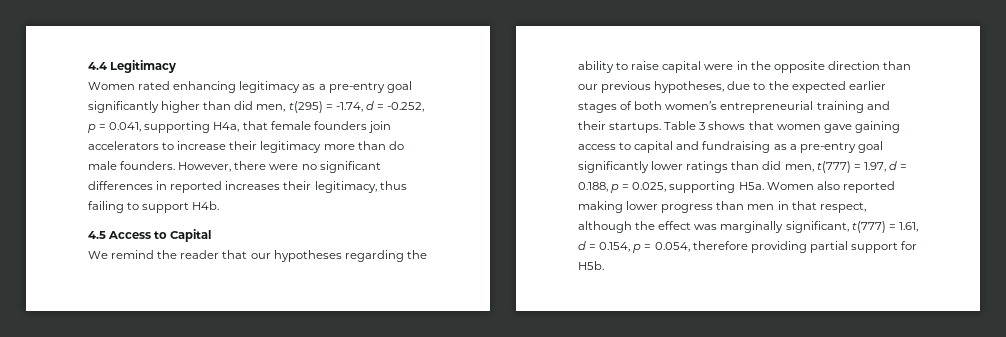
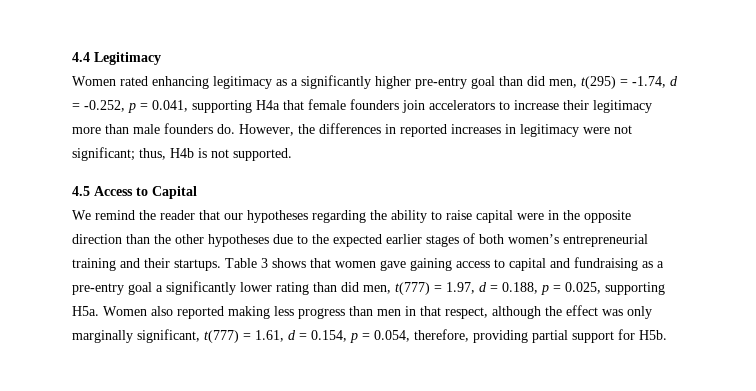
- Women rated enhancing legitimacy as a pre-entry goal significantly higher than did men, t(295) = -1.74, d = -0.252, p = 0.041, supporting H4a, that female founders join accelerators to increase their legitimacy more than do male founders. However, there were no significant differences in reported increases their legitimacy, thus failing to support H4b.
+ Women rated enhancing legitimacy as a significantly higher pre-entry goal than did men, t(295) = -1.74, d = -0.252, p = 0.041, supporting H4a that female founders join accelerators to increase their legitimacy more than male founders do. However, the differences in reported increases in legitimacy were not significant; thus, H4b is not supported.
- We remind the reader that our hypotheses regarding the ability to raise capital were in the opposite direction than our previous hypotheses, due to the expected earlier stages of both women’s entrepreneurial training and their startups.
+ We remind the reader that our hypotheses regarding the ability to raise capital were in the opposite direction than the other hypotheses due to the expected earlier stages of both women’s entrepreneurial training and their startups.
- Table 3 shows that women gave gaining access to capital and fundraising as a pre-entry goal significantly lower ratings than did men, t(777) = 1.97, d = 0.188, p = 0.025, supporting H5a. Women also reported making lower progress than men in that respect, although the effect was marginally significant, t(777) = 1.61, d = 0.154, p = 0.054, therefore providing partial support for H5b.
+ Table 3 shows that women gave gaining access to capital and fundraising as a pre-entry goal a significantly lower rating than did men, t(777) = 1.97, d = 0.188, p = 0.025, supporting H5a. Women also reported making less progress than men in that respect, although the effect was only marginally significant, t(777) = 1.61, d = 0.154, p = 0.054, therefore, providing partial support for H5b.

